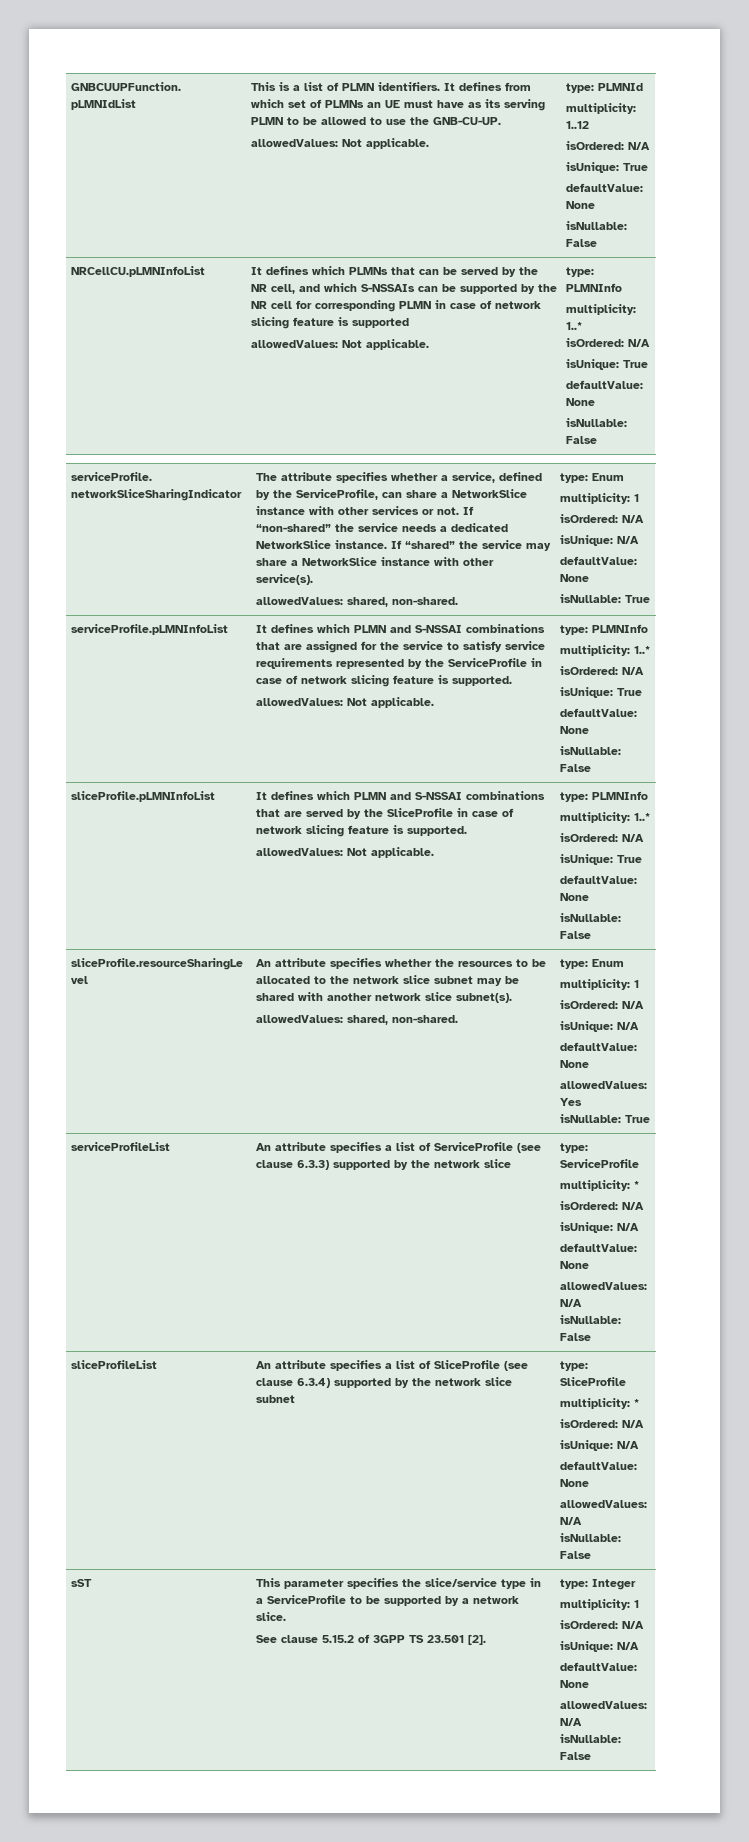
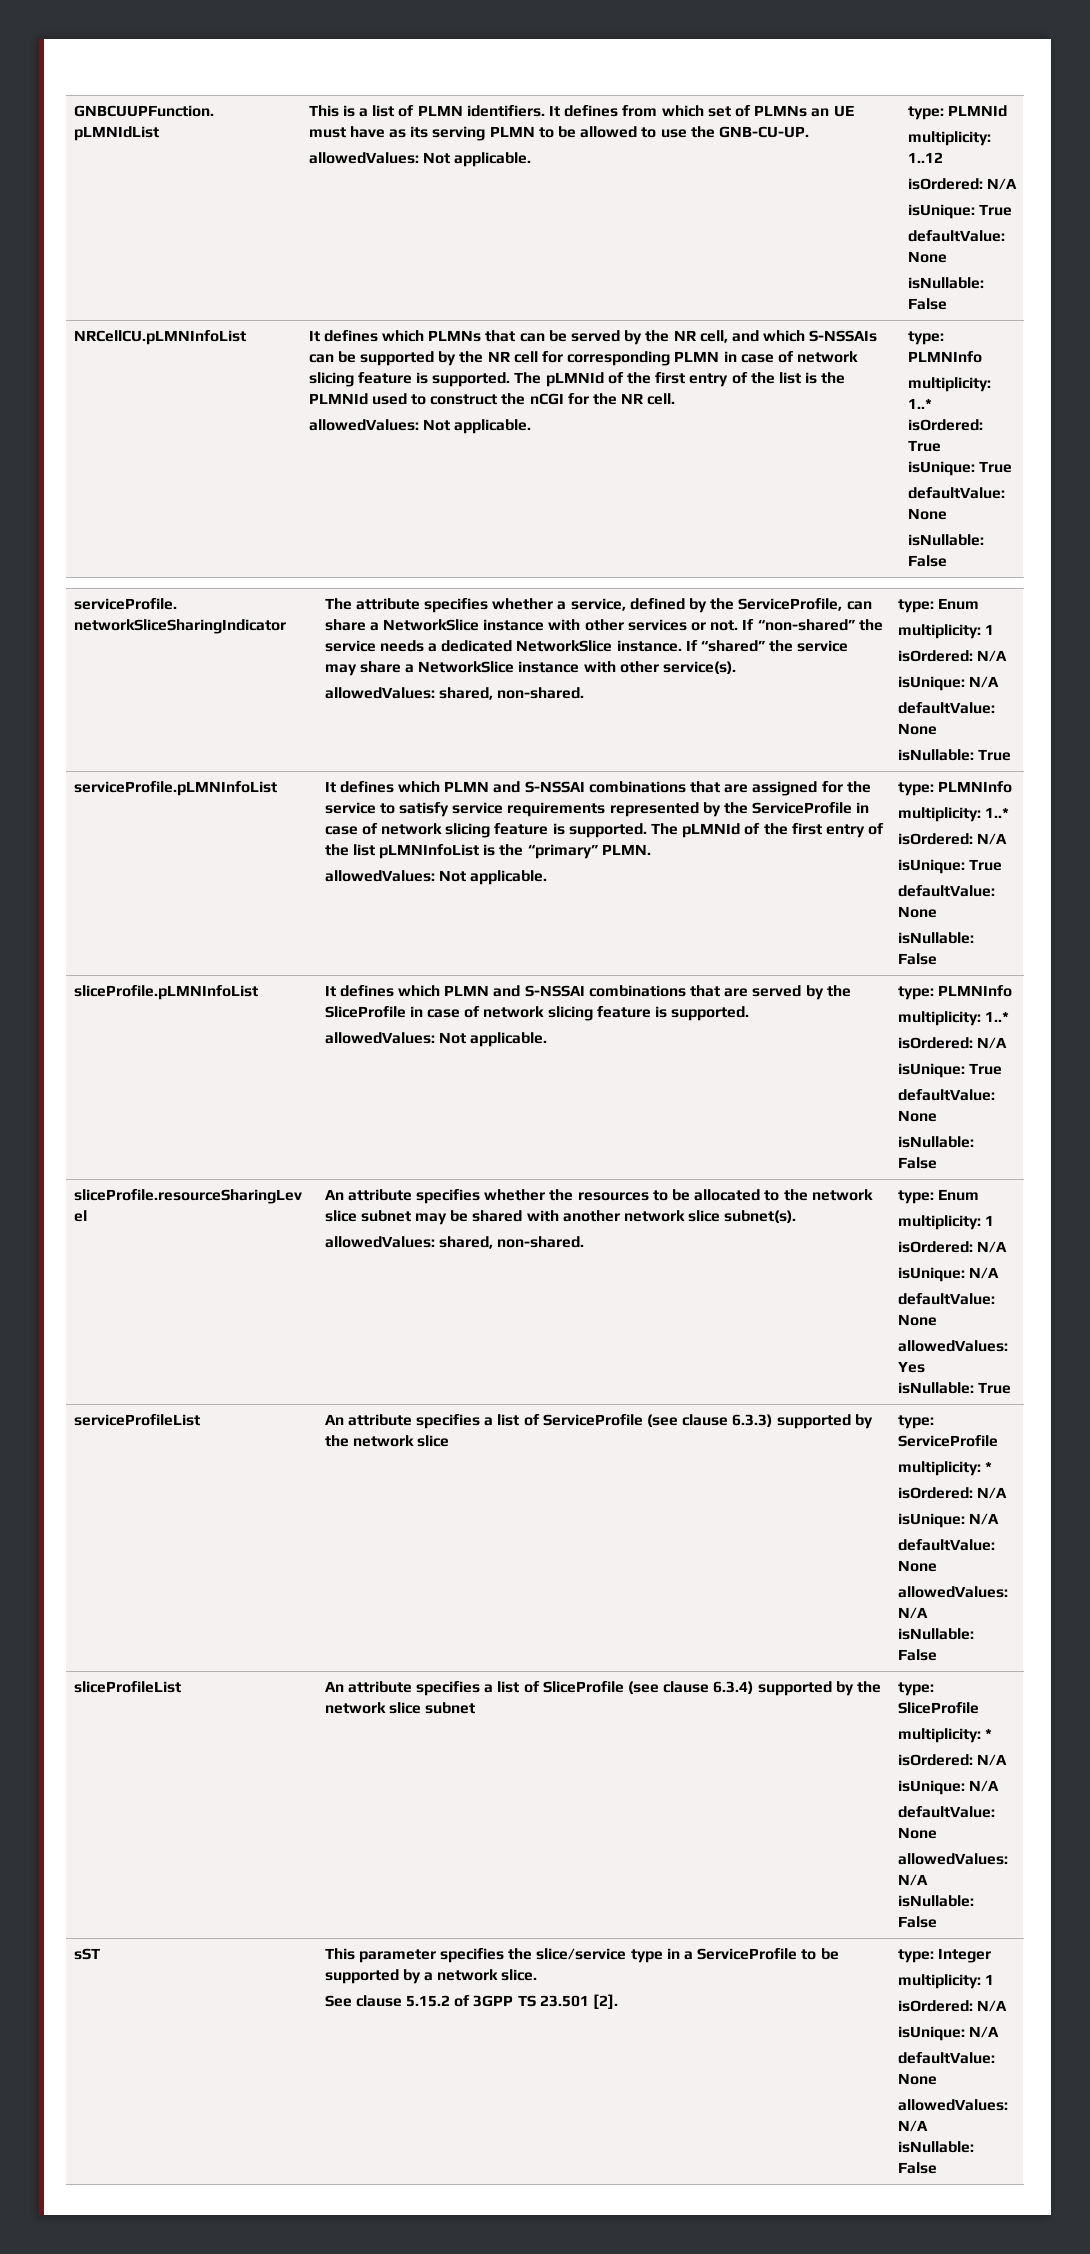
- It defines which PLMNs that can be served by the NR cell, and which S-NSSAIs can be supported by the NR cell for corresponding PLMN in case of network slicing feature is supported
+ It defines which PLMNs that can be served by the NR cell, and which S-NSSAIs can be supported by the NR cell for corresponding PLMN in case of network slicing feature is supported. The pLMNId of the first entry of the list is the PLMNId used to construct the nCGI for the NR cell.
  allowedValues: Not applicable. | type: PLMNInfo
  multiplicity: 1..*
- isOrdered: N/A
+ isOrdered: True
+ The pLMNId of the first entry of the list pLMNInfoList is the “primary” PLMN.

